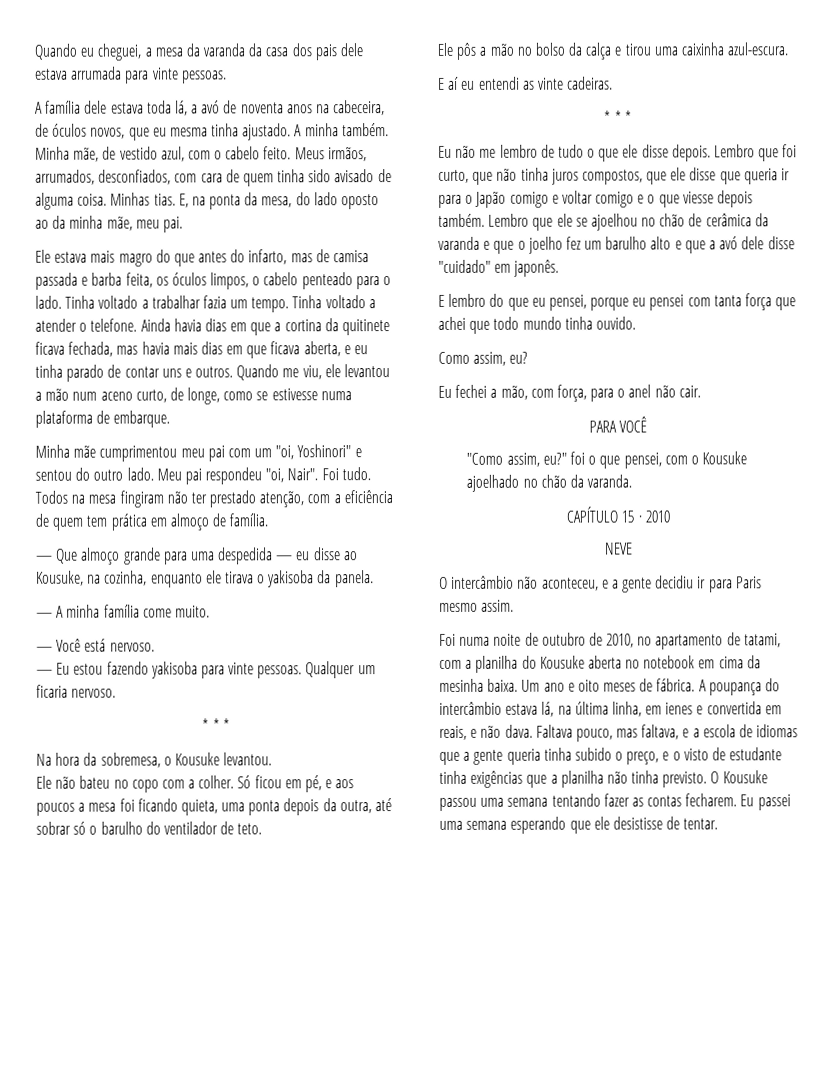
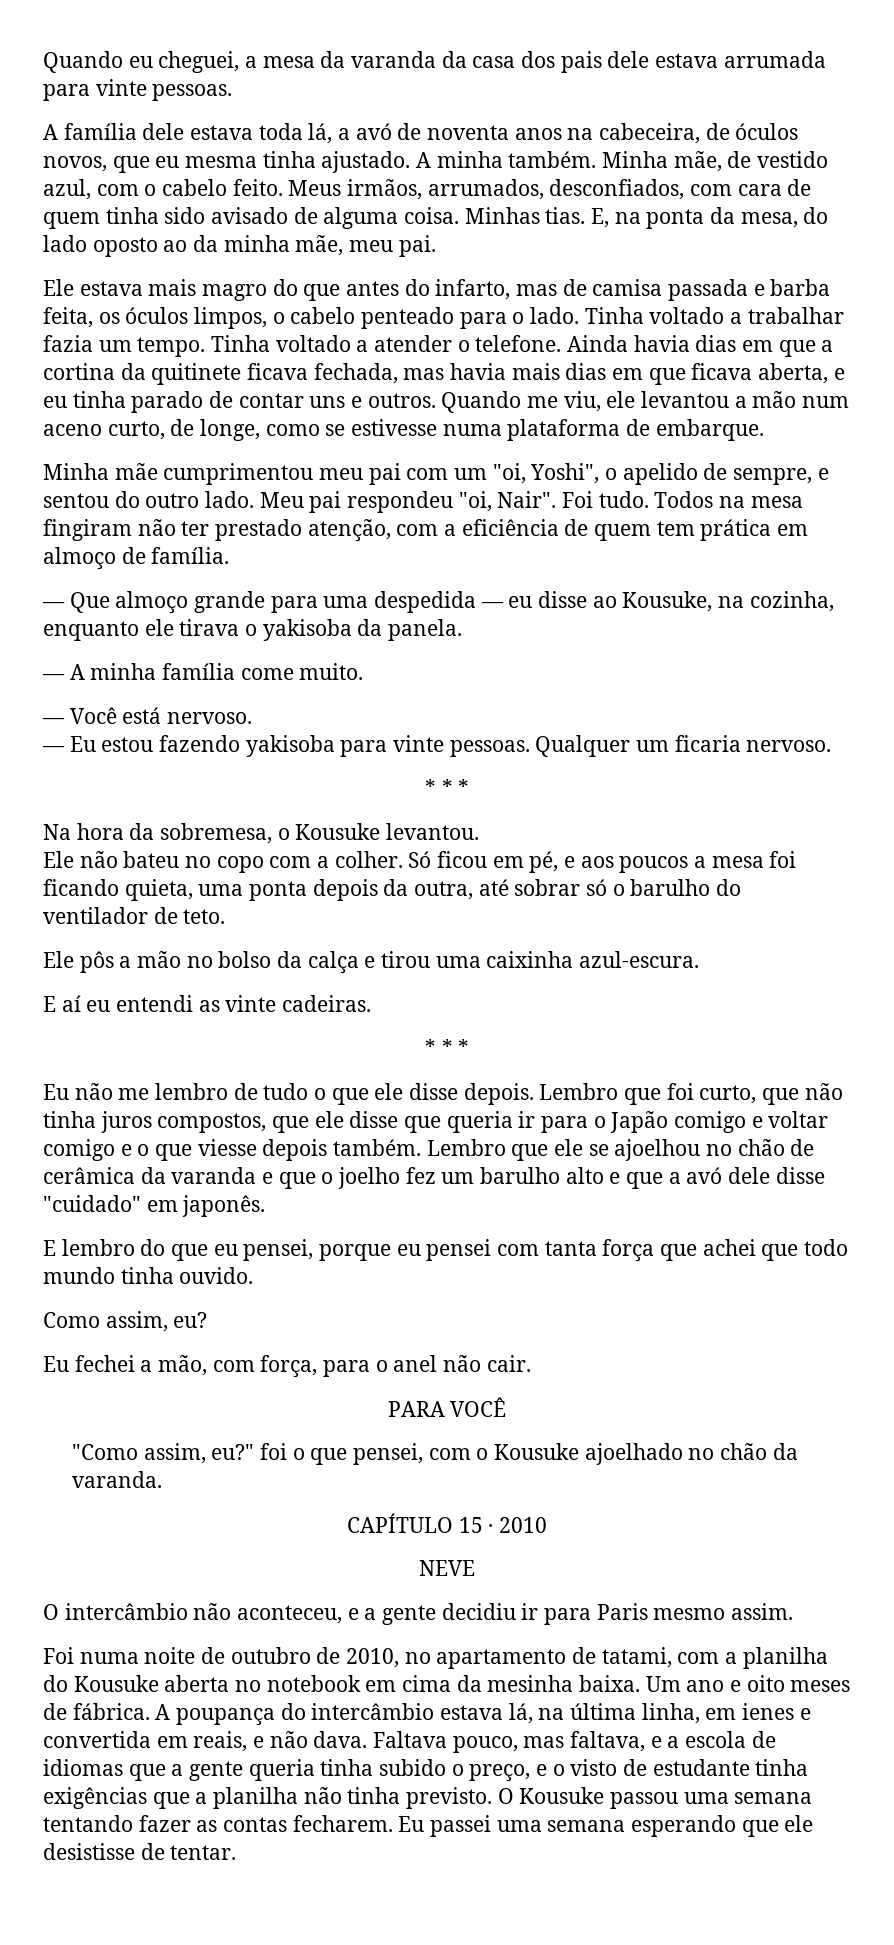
- Minha mãe cumprimentou meu pai com um "oi, Yoshinori" e sentou do outro lado.
+ Minha mãe cumprimentou meu pai com um "oi, Yoshi", o apelido de sempre, e sentou do outro lado.

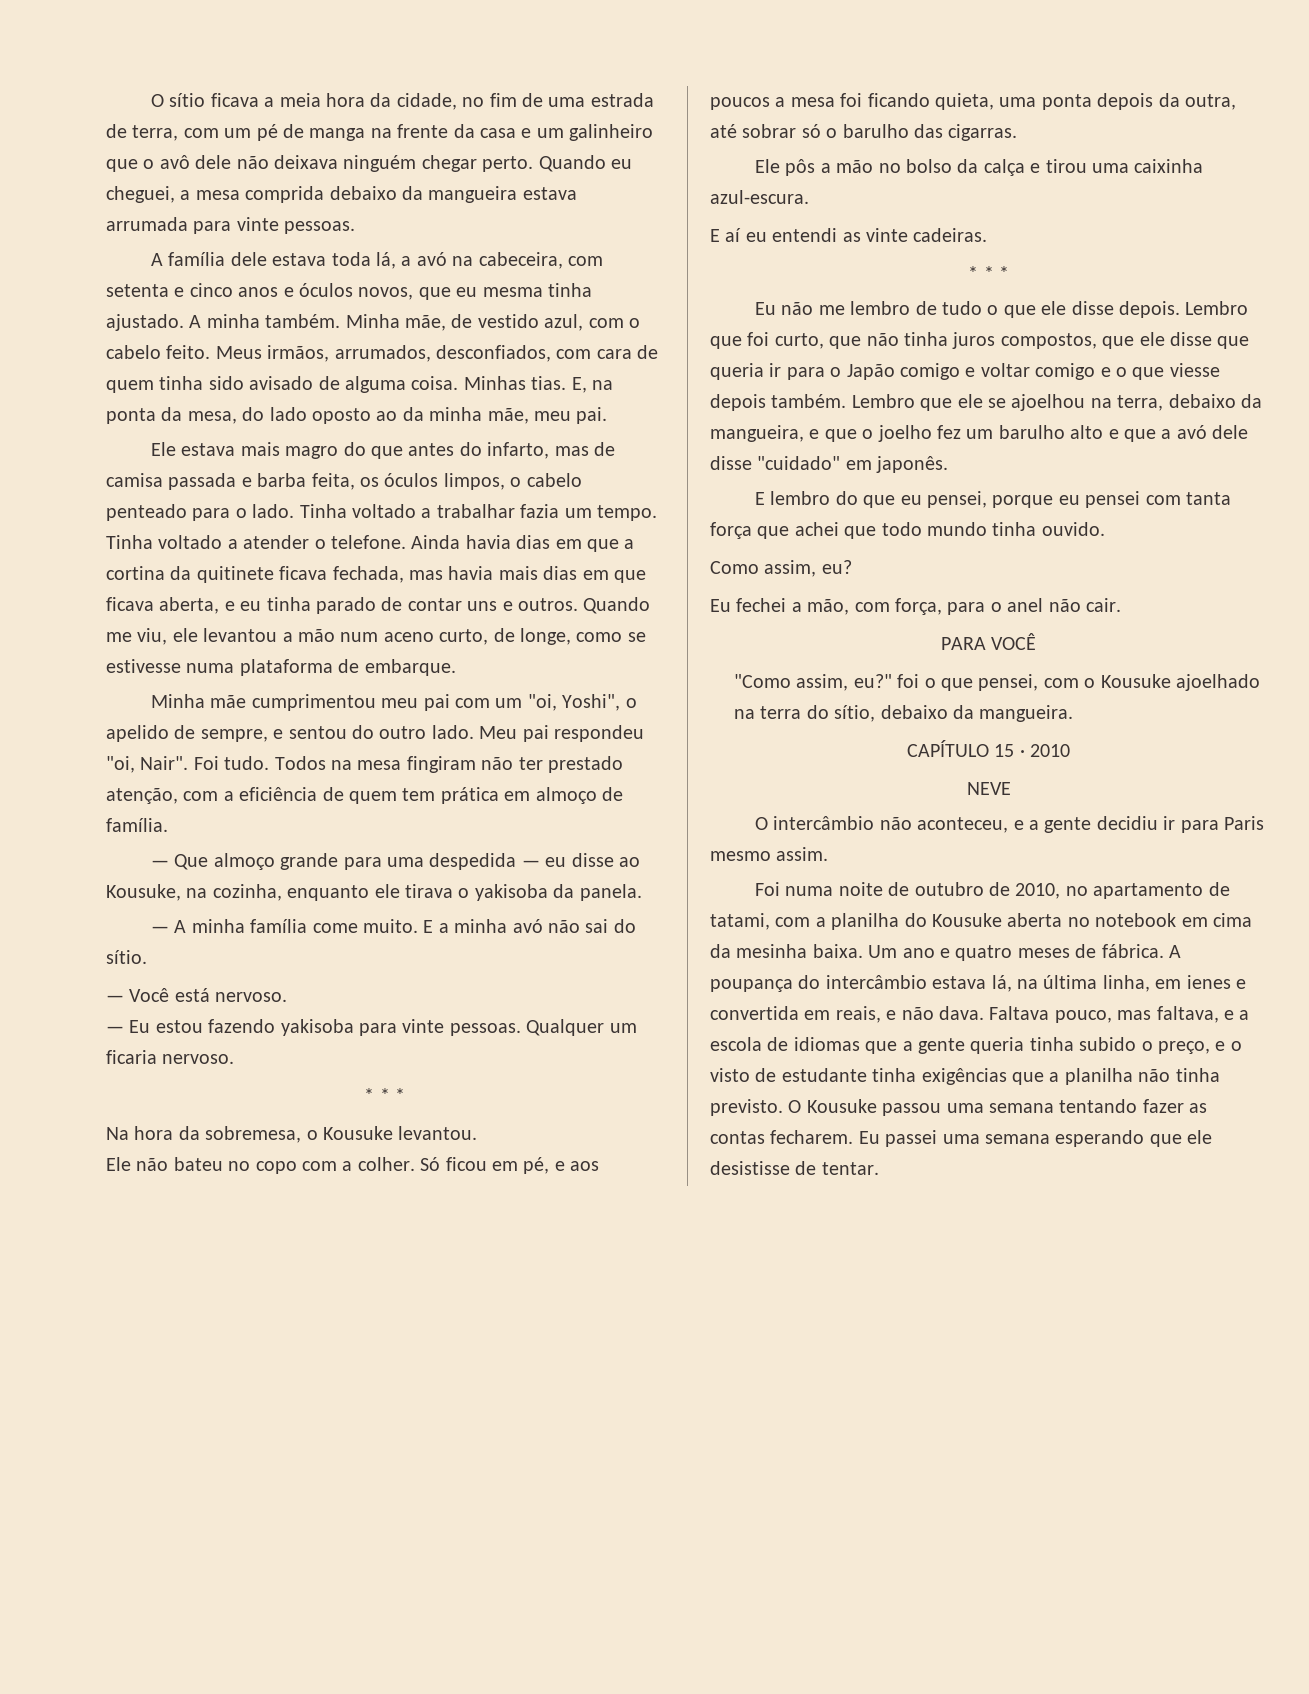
+ O sítio ficava a meia hora da cidade, no fim de uma estrada de terra, com um pé de manga na frente da casa e um galinheiro que o avô dele não deixava ninguém chegar perto.
- Quando eu cheguei, a mesa da varanda da casa dos pais dele estava arrumada para vinte pessoas.
+ Quando eu cheguei, a mesa comprida debaixo da mangueira estava arrumada para vinte pessoas.
- A família dele estava toda lá, a avó de noventa anos na cabeceira, de óculos novos, que eu mesma tinha ajustado.
+ A família dele estava toda lá, a avó na cabeceira, com setenta e cinco anos e óculos novos, que eu mesma tinha ajustado.
+ E a minha avó não sai do sítio.
- Só ficou em pé, e aos poucos a mesa foi ficando quieta, uma ponta depois da outra, até sobrar só o barulho do ventilador de teto.
+ Só ficou em pé, e aos poucos a mesa foi ficando quieta, uma ponta depois da outra, até sobrar só o barulho das cigarras.
- Lembro que ele se ajoelhou no chão de cerâmica da varanda e que o joelho fez um barulho alto e que a avó dele disse "cuidado" em japonês.
+ Lembro que ele se ajoelhou na terra, debaixo da mangueira, e que o joelho fez um barulho alto e que a avó dele disse "cuidado" em japonês.
- "Como assim, eu?" foi o que pensei, com o Kousuke ajoelhado no chão da varanda.
+ "Como assim, eu?" foi o que pensei, com o Kousuke ajoelhado na terra do sítio, debaixo da mangueira.
- Um ano e oito meses de fábrica.
+ Um ano e quatro meses de fábrica.

